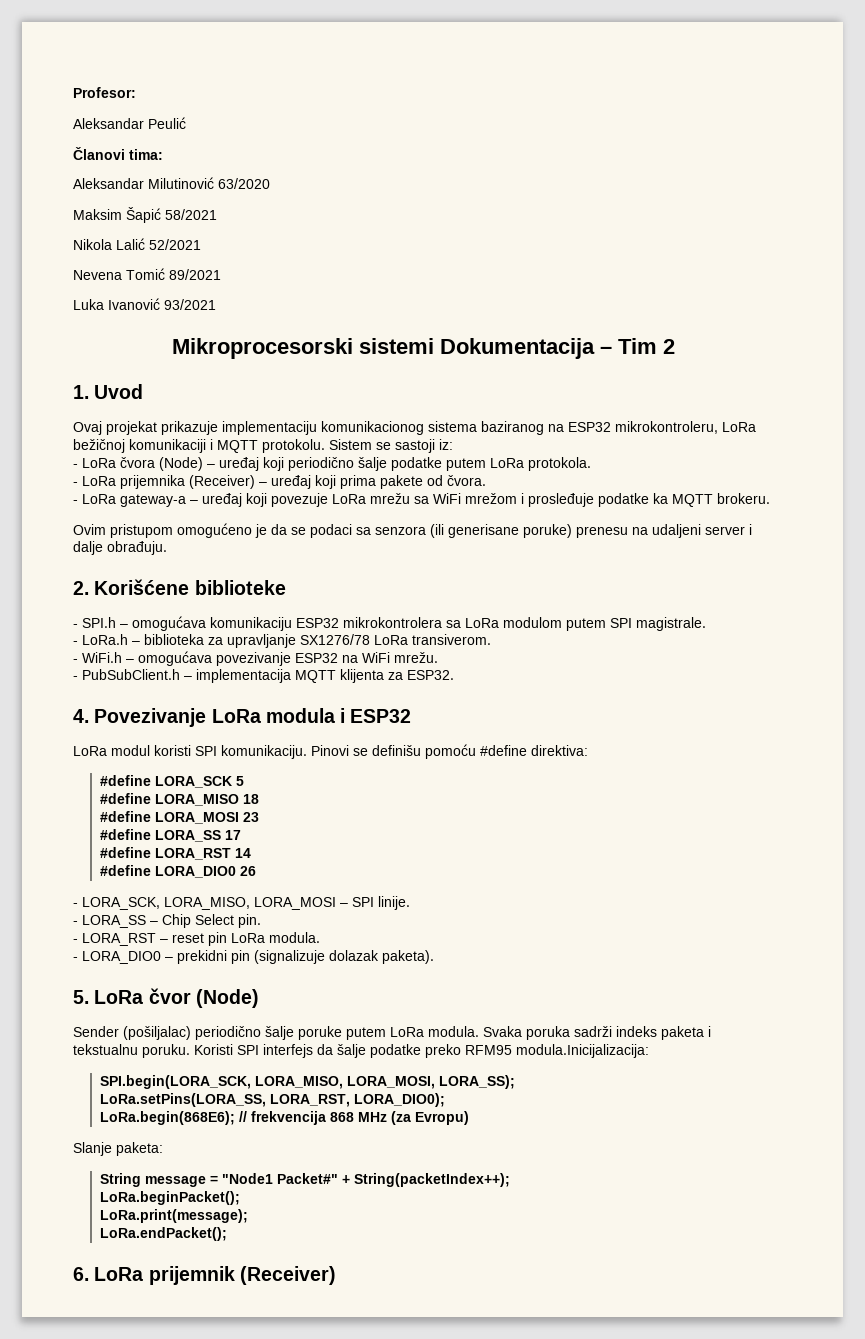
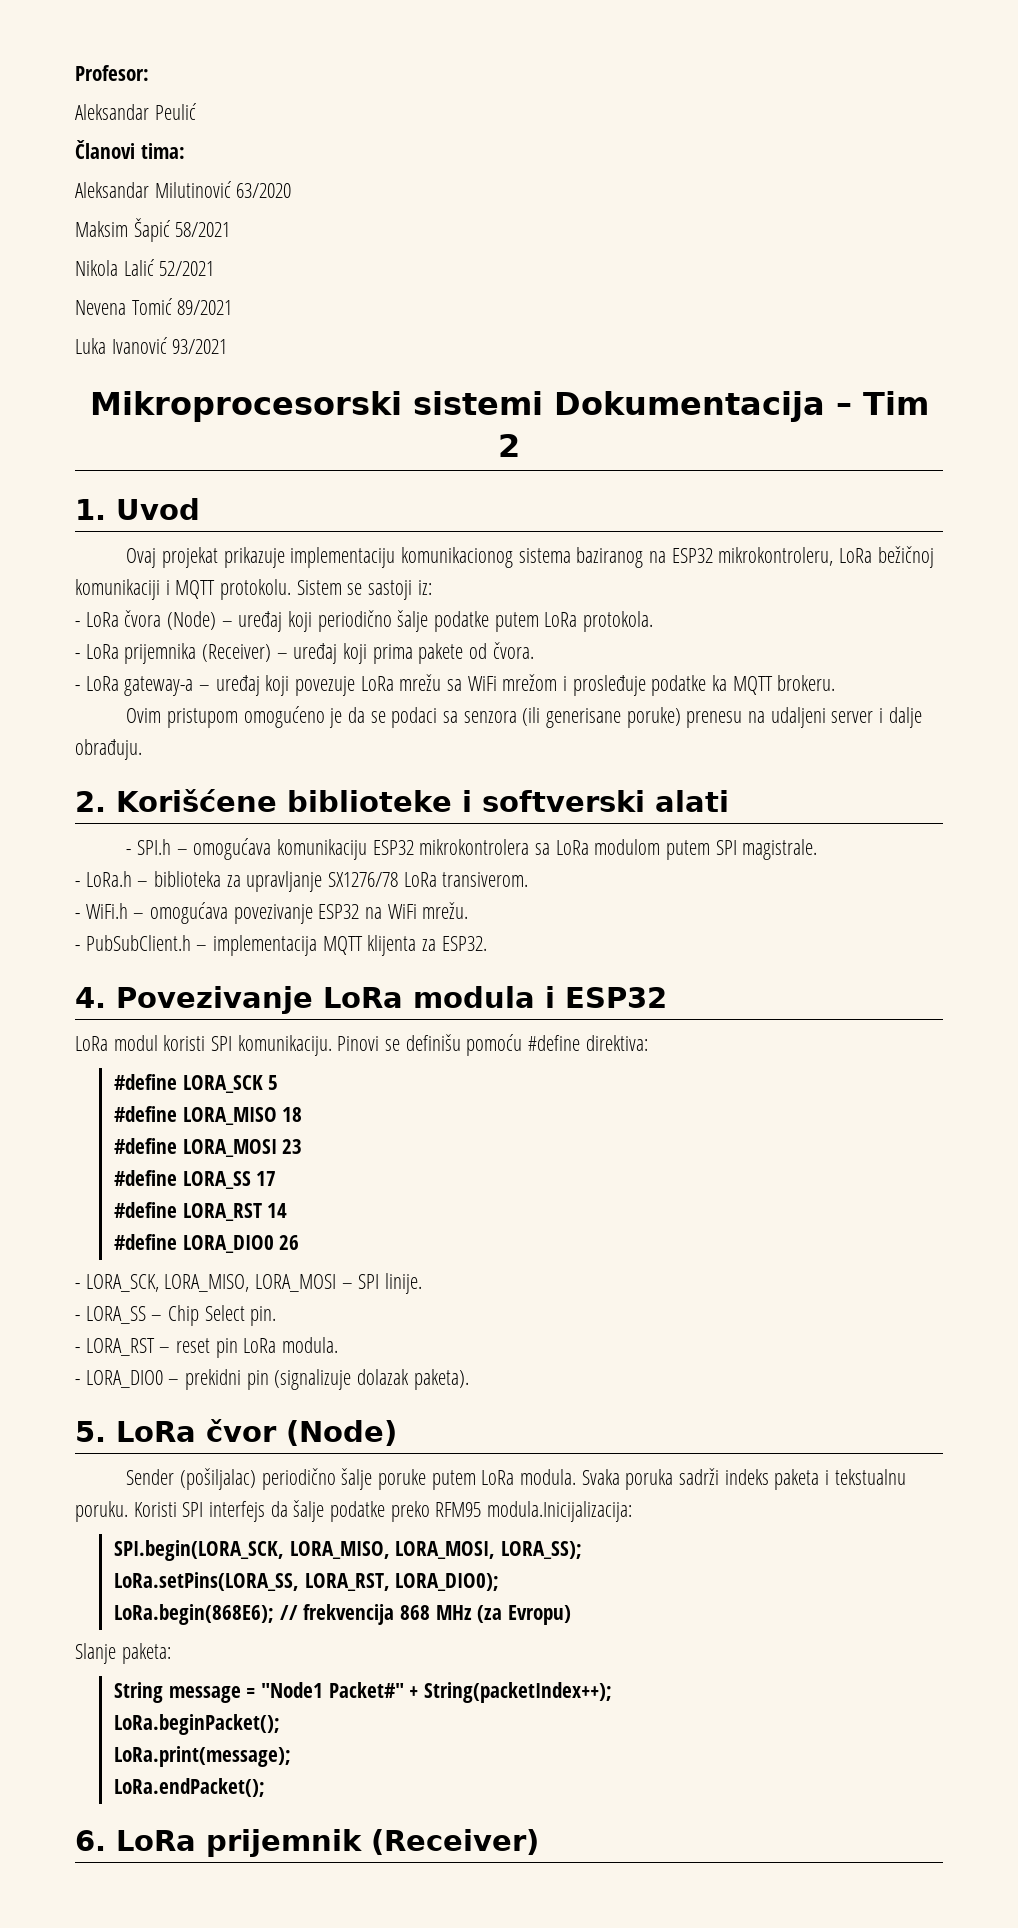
- 2. Korišćene biblioteke
+ 2. Korišćene biblioteke i softverski alati

